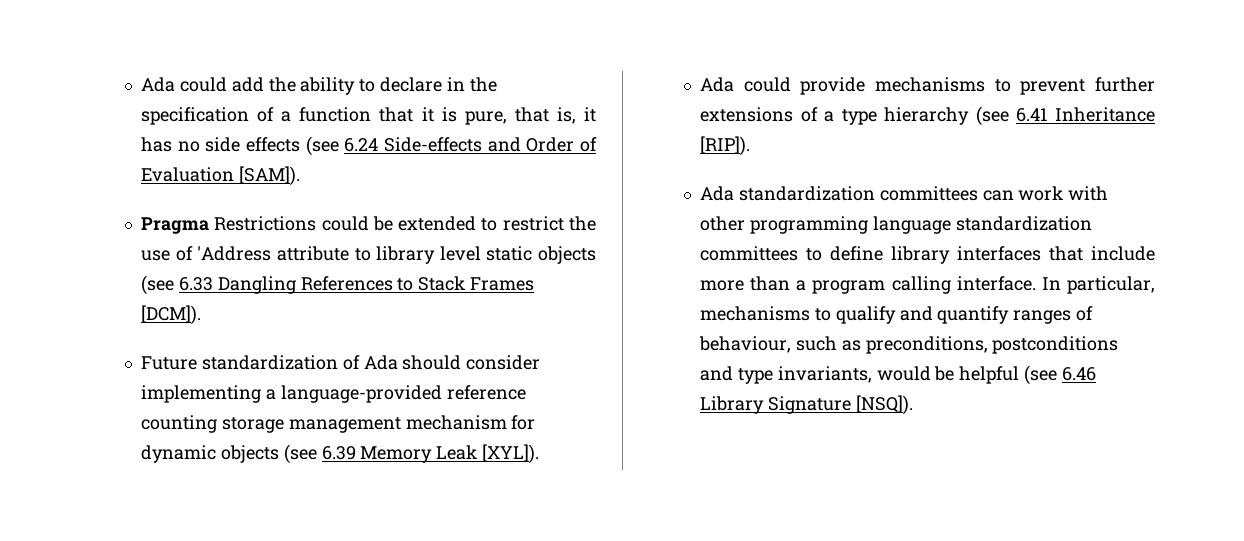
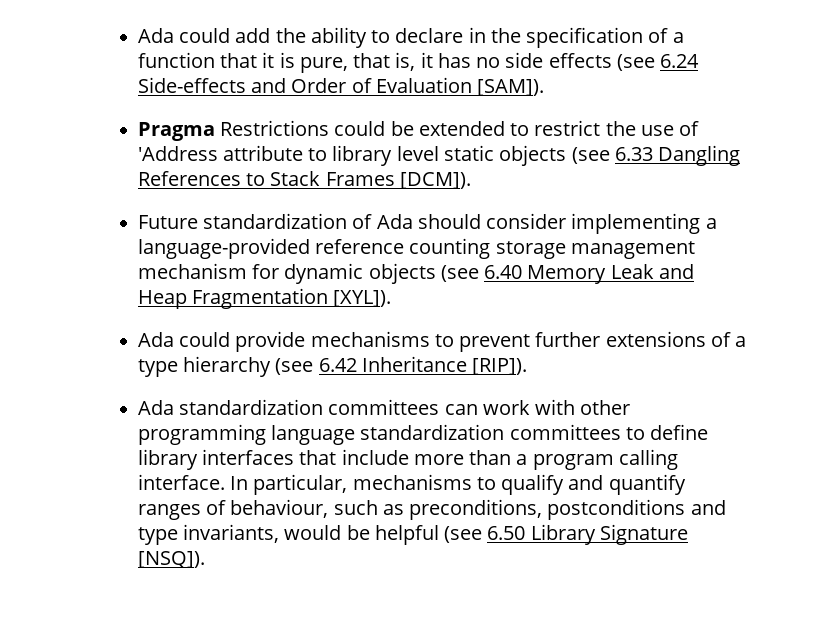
- Future standardization of Ada should consider implementing a language-provided reference counting storage management mechanism for dynamic objects (see 6.39 Memory Leak [XYL]).
+ Future standardization of Ada should consider implementing a language-provided reference counting storage management mechanism for dynamic objects (see 6.40 Memory Leak and Heap Fragmentation [XYL]).
- Ada could provide mechanisms to prevent further extensions of a type hierarchy (see 6.41 Inheritance [RIP]).
+ Ada could provide mechanisms to prevent further extensions of a type hierarchy (see 6.42 Inheritance [RIP]).
- In particular, mechanisms to qualify and quantify ranges of behaviour, such as preconditions, postconditions and type invariants, would be helpful (see 6.46 Library Signature [NSQ]).
+ In particular, mechanisms to qualify and quantify ranges of behaviour, such as preconditions, postconditions and type invariants, would be helpful (see 6.50 Library Signature [NSQ]).

